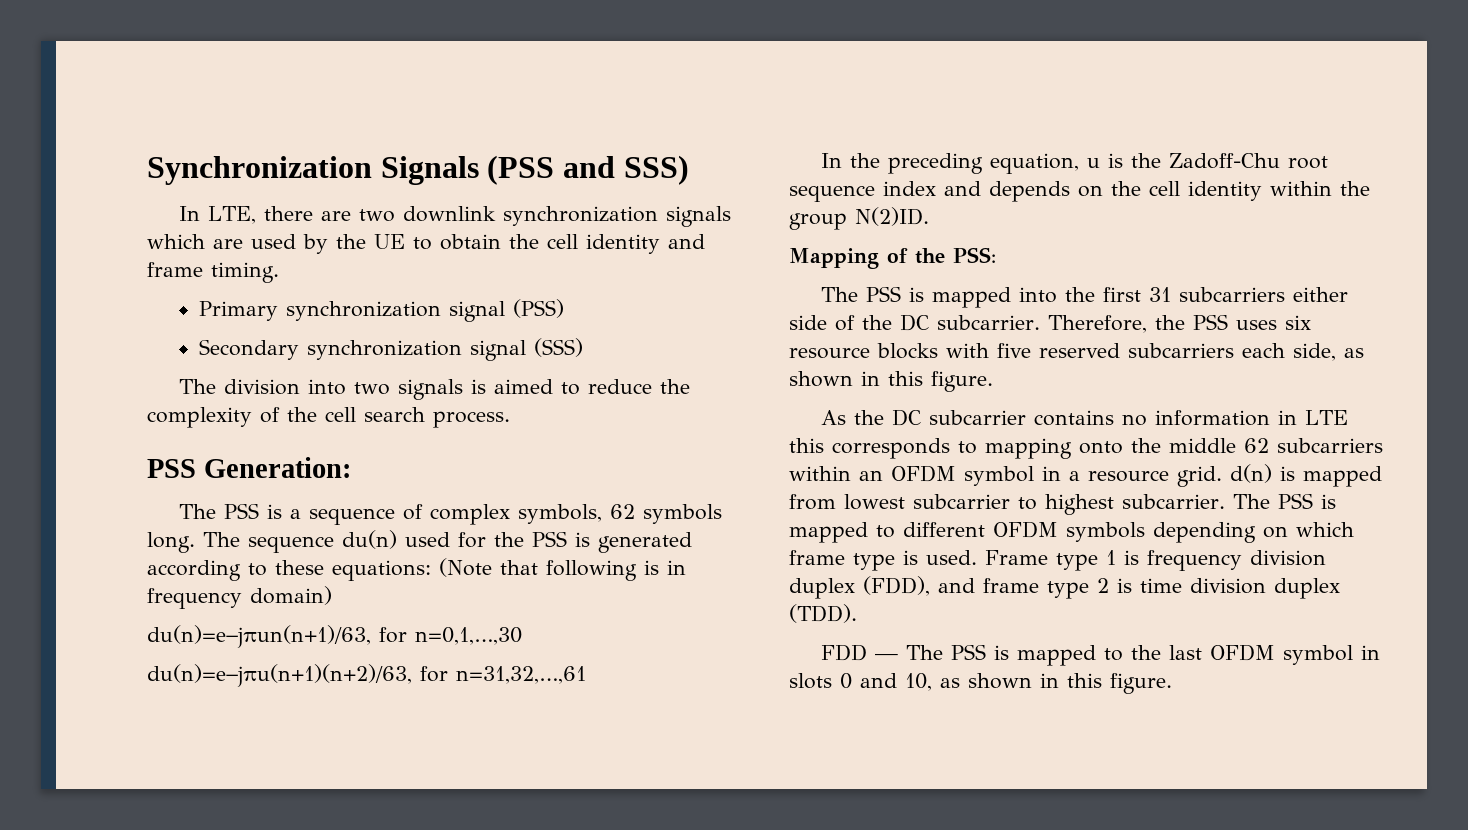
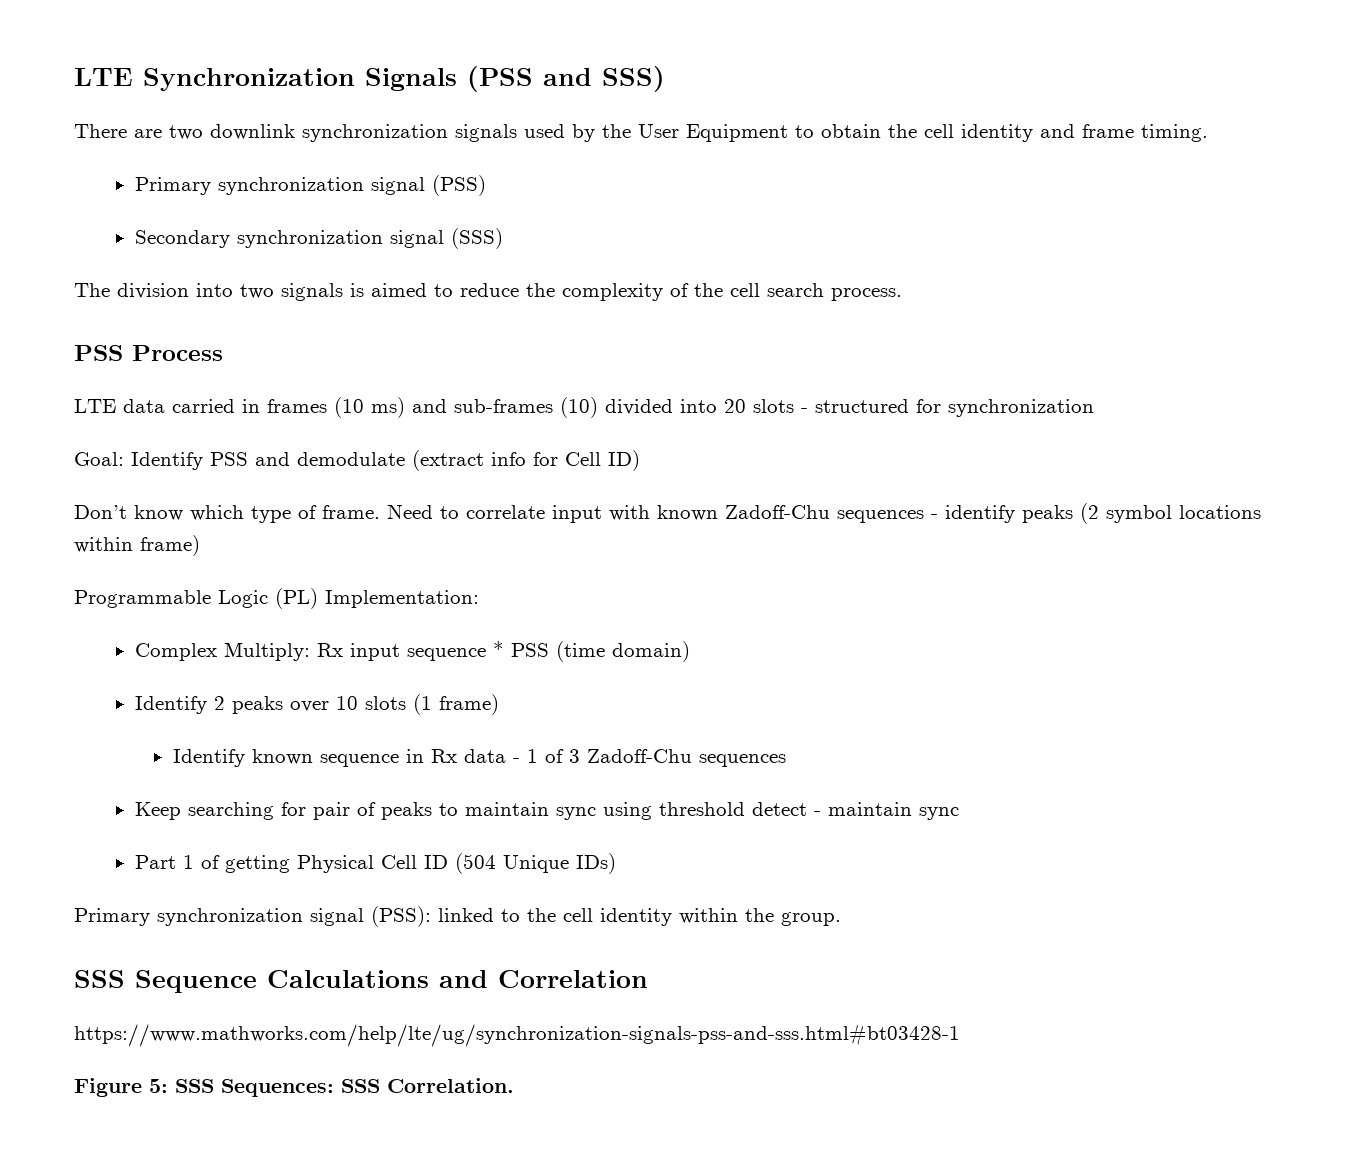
- Synchronization Signals (PSS and SSS)
+ LTE Synchronization Signals (PSS and SSS)
- In LTE, there are two downlink synchronization signals which are used by the UE to obtain the cell identity and frame timing.
+ There are two downlink synchronization signals used by the User Equipment to obtain the cell identity and frame timing.
- PSS Generation:
- The PSS is a sequence of complex symbols, 62 symbols long. The sequence du(n) used for the PSS is generated according to these equations: (Note that following is in frequency domain)
- du(n)=e−jπun(n+1)/63, for n=0,1,…,30
- du(n)=e−jπu(n+1)(n+2)/63, for n=31,32,…,61
- In the preceding equation, u is the Zadoff-Chu root sequence index and depends on the cell identity within the group N(2)ID.
- Mapping of the PSS:
- The PSS is mapped into the first 31 subcarriers either side of the DC subcarrier. Therefore, the PSS uses six resource blocks with five reserved subcarriers each side, as shown in this figure.
- As the DC subcarrier contains no information in LTE this corresponds to mapping onto the middle 62 subcarriers within an OFDM symbol in a resource grid. d(n) is mapped from lowest subcarrier to highest subcarrier. The PSS is mapped to different OFDM symbols depending on which frame type is used. Frame type 1 is frequency division duplex (FDD), and frame type 2 is time division duplex (TDD).
- FDD — The PSS is mapped to the last OFDM symbol in slots 0 and 10, as shown in this figure.
+ PSS Process
+ LTE data carried in frames (10 ms) and sub-frames (10) divided into 20 slots - structured for synchronization
+ Goal: Identify PSS and demodulate (extract info for Cell ID)
+ Don’t know which type of frame. Need to correlate input with known Zadoff-Chu sequences - identify peaks (2 symbol locations within frame)
+ Programmable Logic (PL) Implementation:
+ Complex Multiply: Rx input sequence * PSS (time domain)
+ Identify 2 peaks over 10 slots (1 frame)
+ Identify known sequence in Rx data - 1 of 3 Zadoff-Chu sequences
+ Keep searching for pair of peaks to maintain sync using threshold detect - maintain sync
+ Part 1 of getting Physical Cell ID (504 Unique IDs)
+ Primary synchronization signal (PSS): linked to the cell identity within the group.
+ SSS Sequence Calculations and Correlation
+ https://www.mathworks.com/help/lte/ug/synchronization-signals-pss-and-sss.html#bt03428-1
+ Figure 5: SSS Sequences: SSS Correlation.

